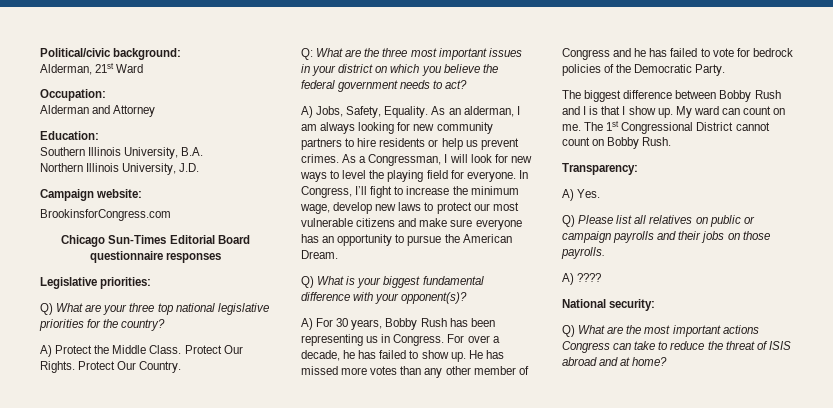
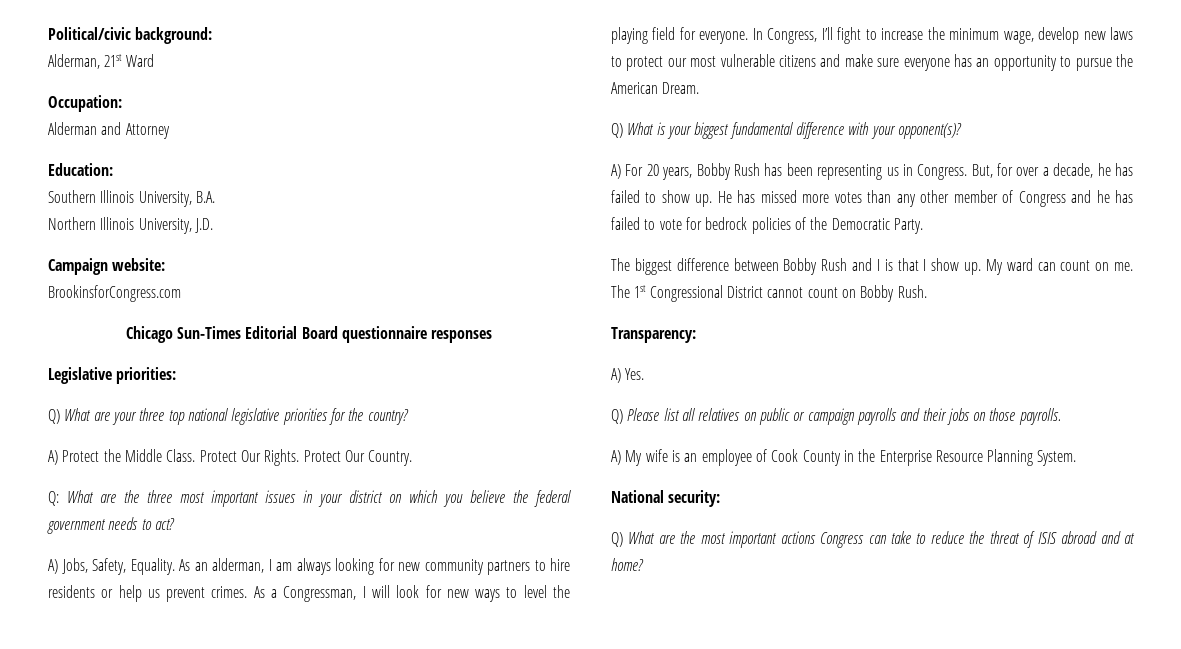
- A) For 30 years, Bobby Rush has been representing us in Congress.
+ A) For 20 years, Bobby Rush has been representing us in Congress.
- For over a decade, he has failed to show up.
+ But, for over a decade, he has failed to show up.
- A) ????
+ A) My wife is an employee of Cook County in the Enterprise Resource Planning System.

